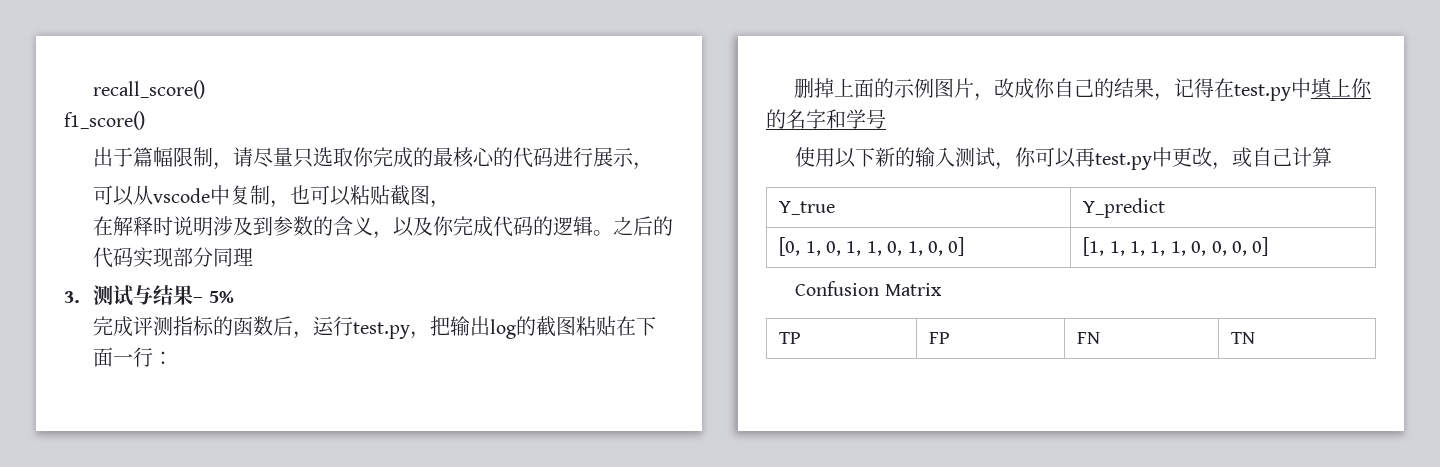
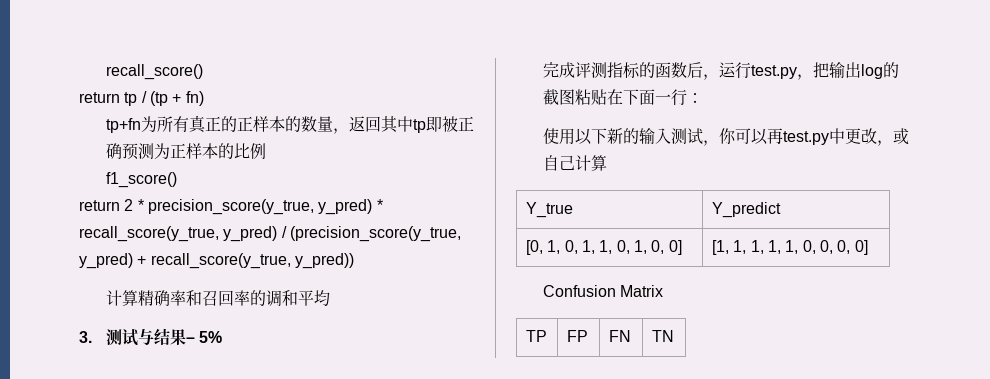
+ return tp / (tp + fn)
+ tp+fn为所有真正的正样本的数量，返回其中tp即被正确预测为正样本的比例
  f1_score()
- 出于篇幅限制，请尽量只选取你完成的最核心的代码进行展示，
- 可以从vscode中复制，也可以粘贴截图，
- 在解释时说明涉及到参数的含义，以及你完成代码的逻辑。之后的代码实现部分同理
+ return 2 * precision_score(y_true, y_pred) * recall_score(y_true, y_pred) / (precision_score(y_true, y_pred) + recall_score(y_true, y_pred))
+ 计算精确率和召回率的调和平均
- 删掉上面的示例图片，改成你自己的结果，记得在test.py中填上你的名字和学号

